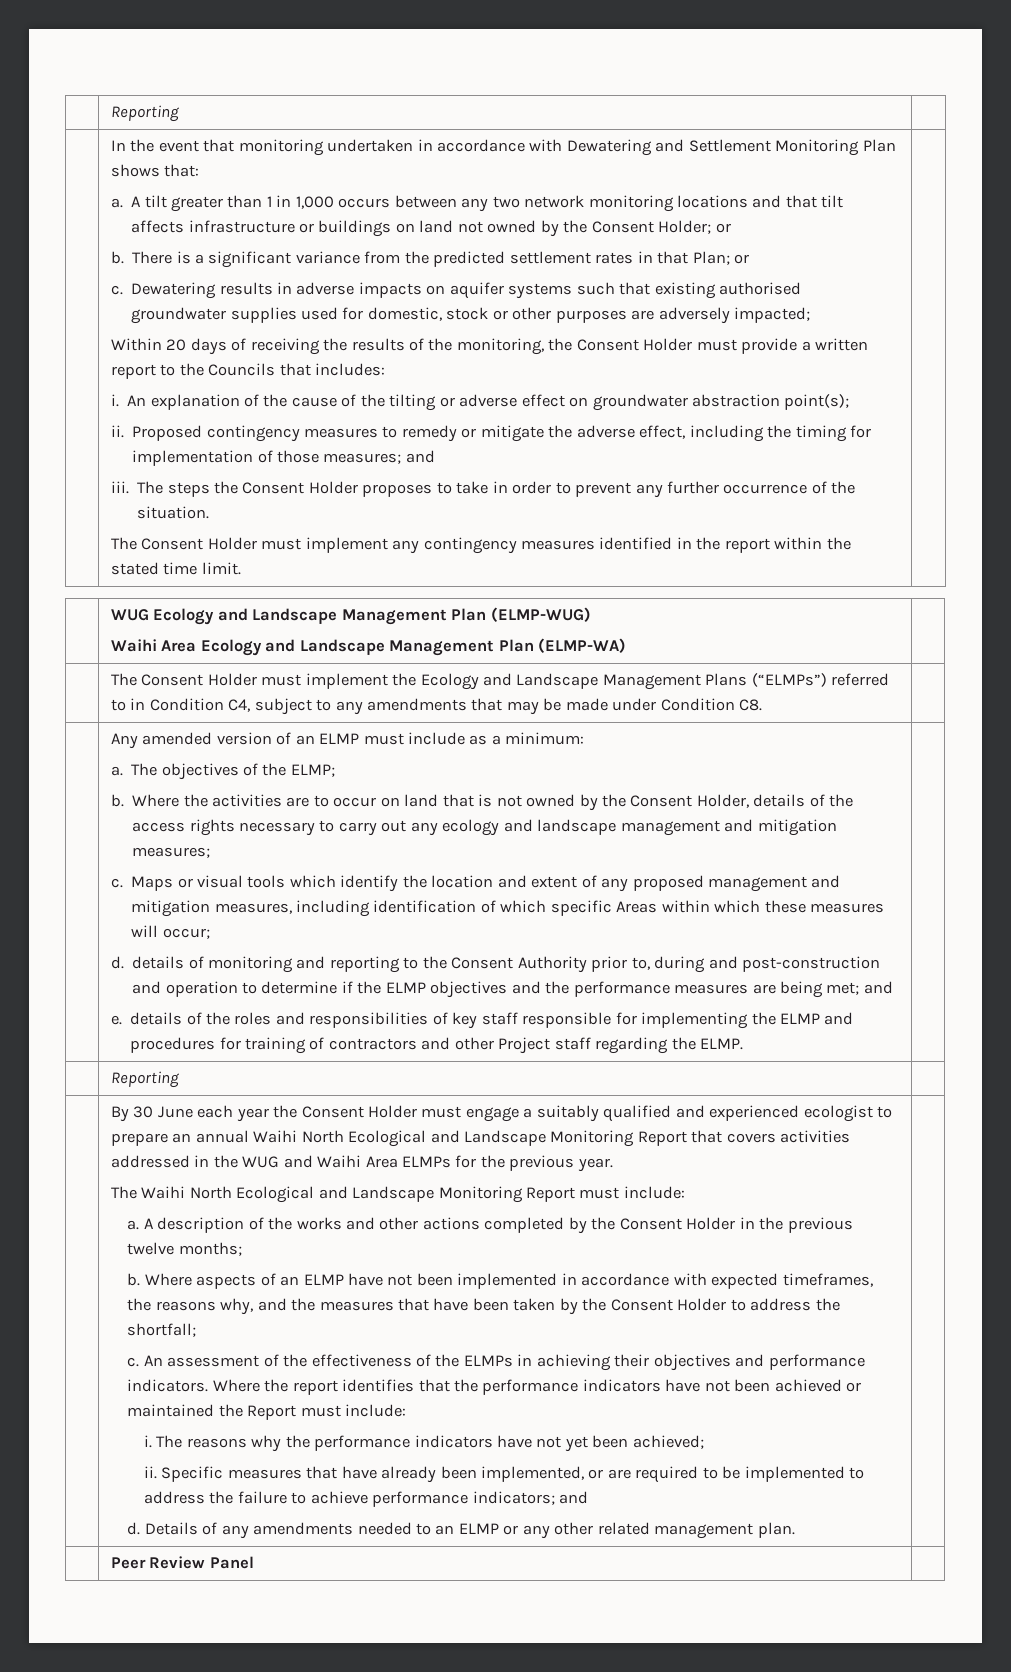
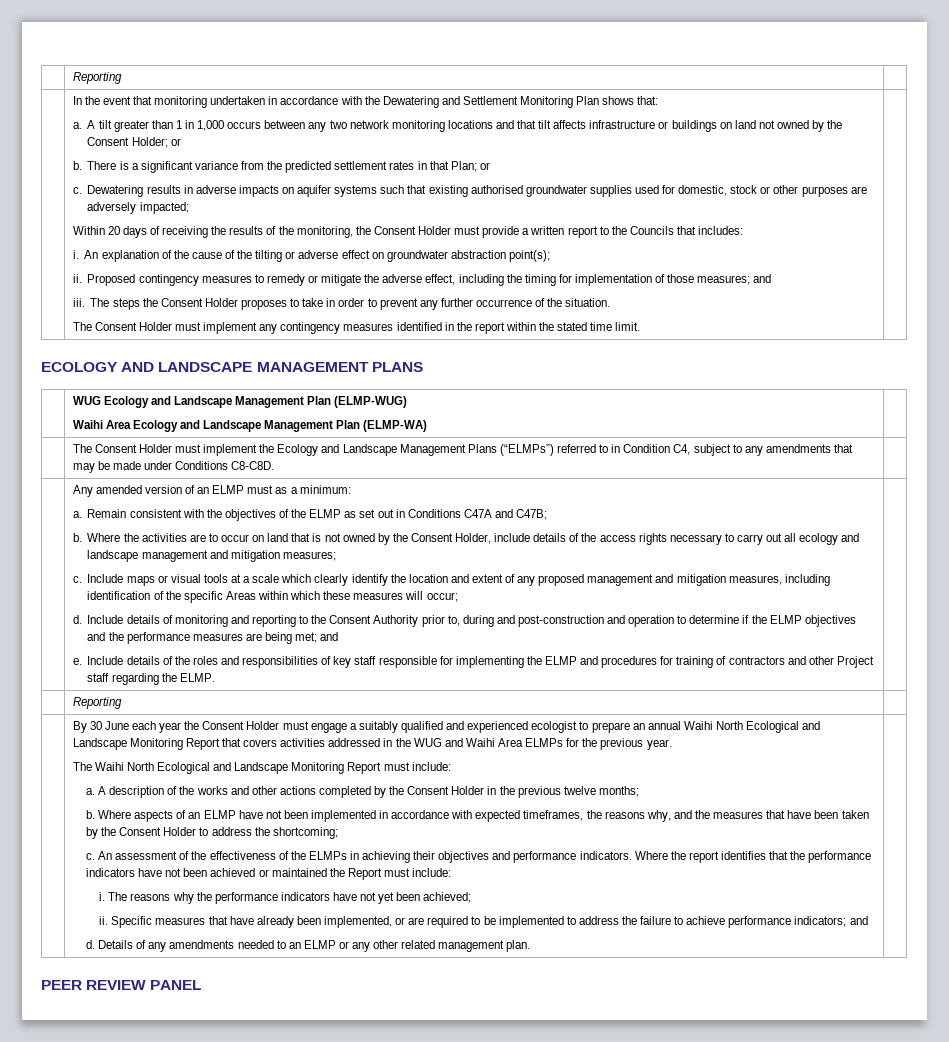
- In the event that monitoring undertaken in accordance with Dewatering and Settlement Monitoring Plan shows that:
+ In the event that monitoring undertaken in accordance with the Dewatering and Settlement Monitoring Plan shows that:
+ ECOLOGY AND LANDSCAPE MANAGEMENT PLANS
- | The Consent Holder must implement the Ecology and Landscape Management Plans (“ELMPs”) referred to in Condition C4, subject to any amendments that may be made under Condition C8. |
+ | The Consent Holder must implement the Ecology and Landscape Management Plans (“ELMPs”) referred to in Condition C4, subject to any amendments that may be made under Conditions C8-C8D. |
- Any amended version of an ELMP must include as a minimum:
+ Any amended version of an ELMP must as a minimum:
- The objectives of the ELMP;
+ Remain consistent with the objectives of the ELMP as set out in Conditions C47A and C47B;
- Where the activities are to occur on land that is not owned by the Consent Holder, details of the access rights necessary to carry out any ecology and landscape management and mitigation measures;
+ Where the activities are to occur on land that is not owned by the Consent Holder, include details of the access rights necessary to carry out all ecology and landscape management and mitigation measures;
- Maps or visual tools which identify the location and extent of any proposed management and mitigation measures, including identification of which specific Areas within which these measures will occur;
+ Include maps or visual tools at a scale which clearly identify the location and extent of any proposed management and mitigation measures, including identification of the specific Areas within which these measures will occur;
- d. details of monitoring and reporting to the Consent Authority prior to, during and post-construction and operation to determine if the ELMP objectives and the performance measures are being met; and
+ d. Include details of monitoring and reporting to the Consent Authority prior to, during and post-construction and operation to determine if the ELMP objectives and the performance measures are being met; and
- e. details of the roles and responsibilities of key staff responsible for implementing the ELMP and procedures for training of contractors and other Project staff regarding the ELMP.
+ e. Include details of the roles and responsibilities of key staff responsible for implementing the ELMP and procedures for training of contractors and other Project staff regarding the ELMP.
- Where aspects of an ELMP have not been implemented in accordance with expected timeframes, the reasons why, and the measures that have been taken by the Consent Holder to address the shortfall;
+ Where aspects of an ELMP have not been implemented in accordance with expected timeframes, the reasons why, and the measures that have been taken by the Consent Holder to address the shortcoming;
- | Peer Review Panel |
+ PEER REVIEW PANEL

